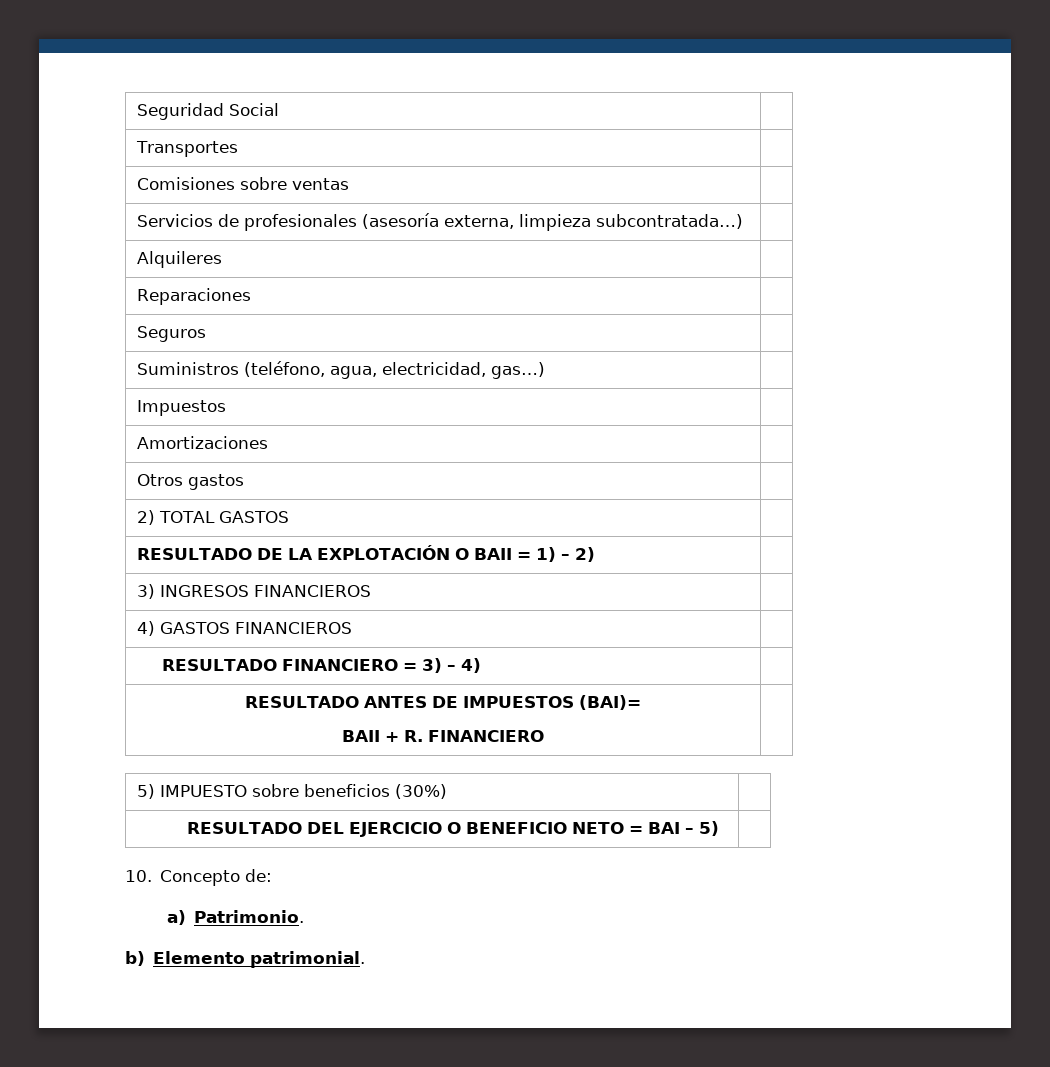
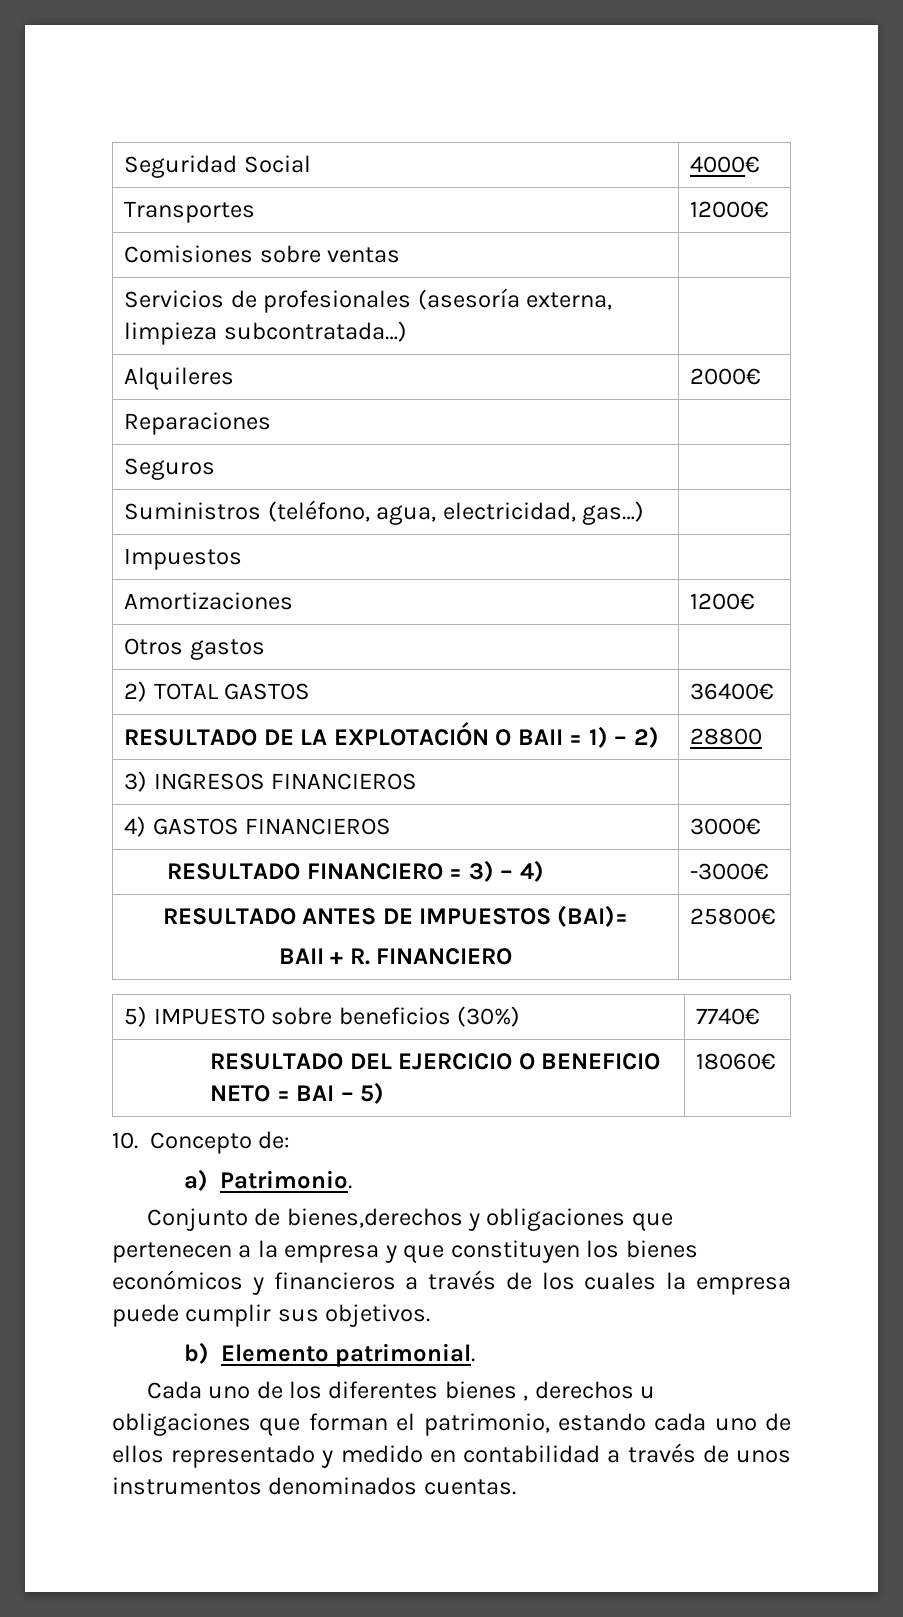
- Seguridad Social |
+ Seguridad Social | 4000€
- Transportes |
+ Transportes | 12000€
- Alquileres |
+ Alquileres | 2000€
- Amortizaciones |
+ Amortizaciones | 1200€
- 2) TOTAL GASTOS |
+ 2) TOTAL GASTOS | 36400€
- RESULTADO DE LA EXPLOTACIÓN O BAII = 1) – 2) |
+ RESULTADO DE LA EXPLOTACIÓN O BAII = 1) – 2) | 28800
- 4) GASTOS FINANCIEROS |
+ 4) GASTOS FINANCIEROS | 3000€
- RESULTADO FINANCIERO = 3) – 4) |
+ RESULTADO FINANCIERO = 3) – 4) | -3000€
  RESULTADO ANTES DE IMPUESTOS (BAI)=
- BAII + R. FINANCIERO |
+ BAII + R. FINANCIERO | 25800€
- 5) IMPUESTO sobre beneficios (30%) |
+ 5) IMPUESTO sobre beneficios (30%) | 7740€
- RESULTADO DEL EJERCICIO O BENEFICIO NETO = BAI – 5) |
+ RESULTADO DEL EJERCICIO O BENEFICIO NETO = BAI – 5) | 18060€
+ Conjunto de bienes,derechos y obligaciones que pertenecen a la empresa y que constituyen los bienes económicos y financieros a través de los cuales la empresa puede cumplir sus objetivos.
  b) Elemento patrimonial.
+ Cada uno de los diferentes bienes , derechos u obligaciones que forman el patrimonio, estando cada uno de ellos representado y medido en contabilidad a través de unos instrumentos denominados cuentas.

